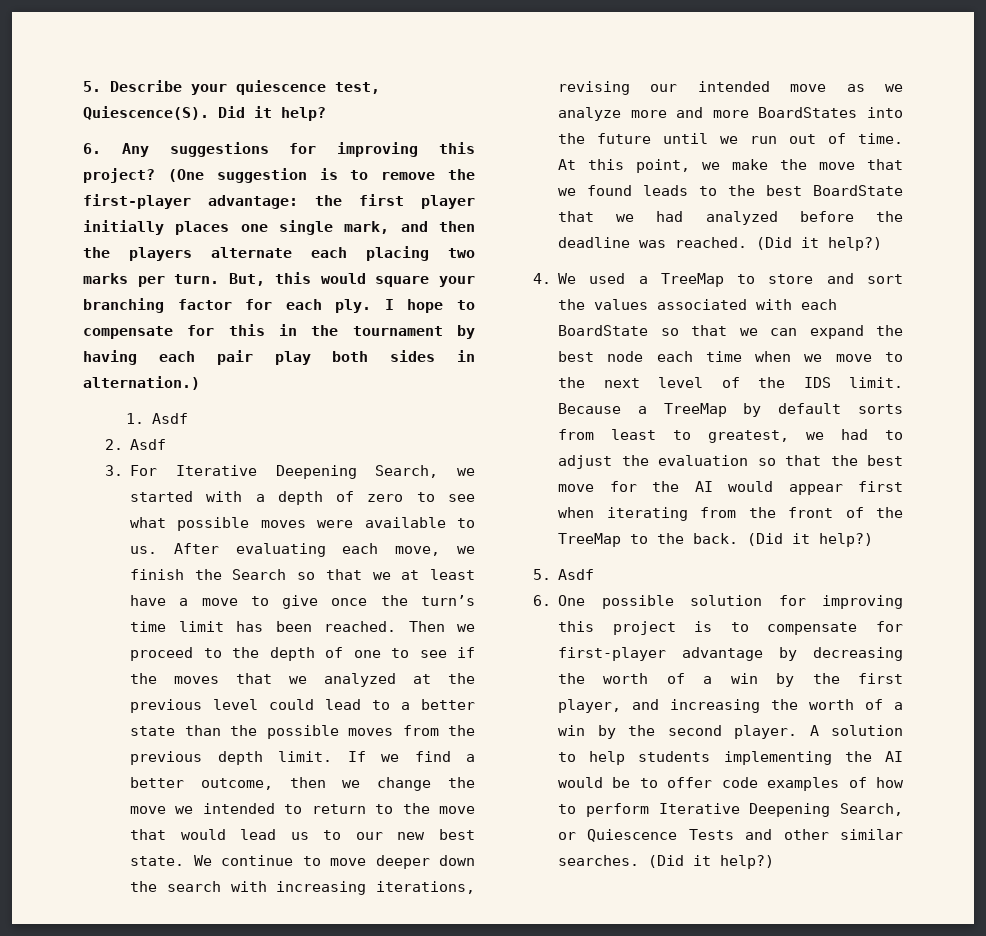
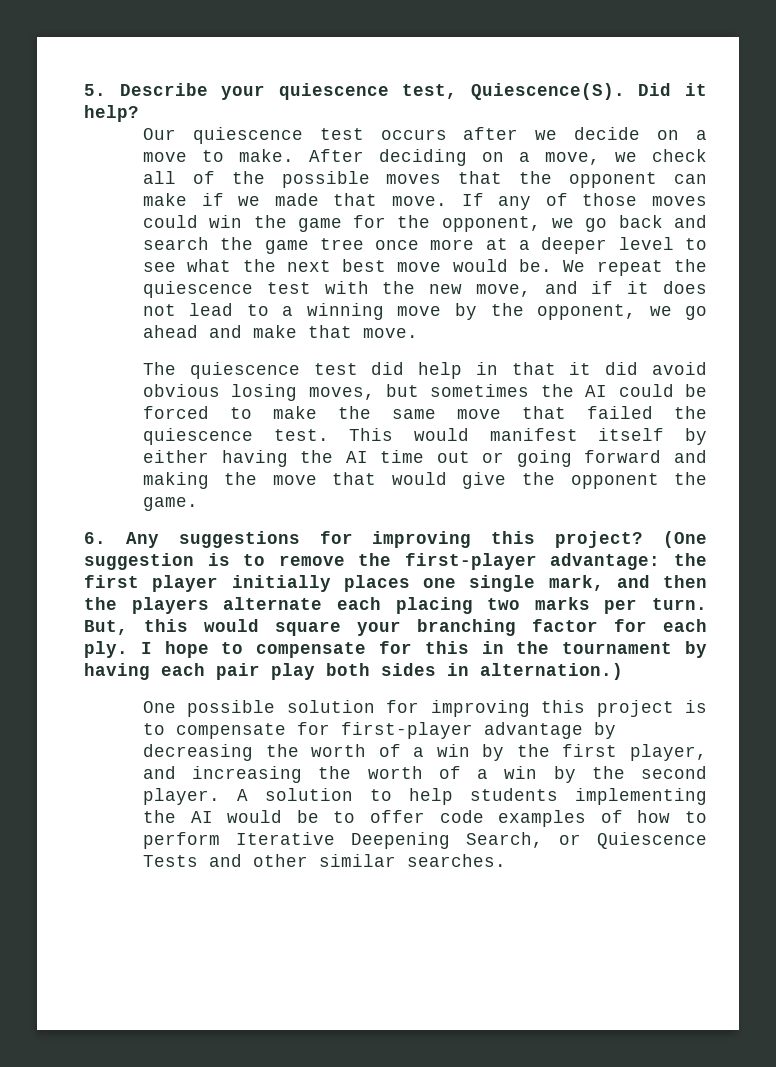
+ Our quiescence test occurs after we decide on a move to make. After deciding on a move, we check all of the possible moves that the opponent can make if we made that move. If any of those moves could win the game for the opponent, we go back and search the game tree once more at a deeper level to see what the next best move would be. We repeat the quiescence test with the new move, and if it does not lead to a winning move by the opponent, we go ahead and make that move.
+ The quiescence test did help in that it did avoid obvious losing moves, but sometimes the AI could be forced to make the same move that failed the quiescence test. This would manifest itself by either having the AI time out or going forward and making the move that would give the opponent the game.
- 1. Asdf
- 2. Asdf
- 3. For Iterative Deepening Search, we started with a depth of zero to see what possible moves were available to us. After evaluating each move, we finish the Search so that we at least have a move to give once the turn’s time limit has been reached. Then we proceed to the depth of one to see if the moves that we analyzed at the previous level could lead to a better state than the possible moves from the previous depth limit. If we find a better outcome, then we change the move we intended to return to the move that would lead us to our new best state. We continue to move deeper down the search with increasing iterations, revising our intended move as we analyze more and more BoardStates into the future until we run out of time. At this point, we make the move that we found leads to the best BoardState that we had analyzed before the deadline was reached. (Did it help?)
- 4. We used a TreeMap to store and sort the values associated with each BoardState so that we can expand the best node each time when we move to the next level of the IDS limit. Because a TreeMap by default sorts from least to greatest, we had to adjust the evaluation so that the best move for the AI would appear first when iterating from the front of the TreeMap to the back. (Did it help?)
- 5. Asdf
- 6. One possible solution for improving this project is to compensate for first-player advantage by decreasing the worth of a win by the first player, and increasing the worth of a win by the second player.
+ One possible solution for improving this project is to compensate for first-player advantage by decreasing the worth of a win by the first player, and increasing the worth of a win by the second player.
- A solution to help students implementing the AI would be to offer code examples of how to perform Iterative Deepening Search, or Quiescence Tests and other similar searches. (Did it help?)
+ A solution to help students implementing the AI would be to offer code examples of how to perform Iterative Deepening Search, or Quiescence Tests and other similar searches.

